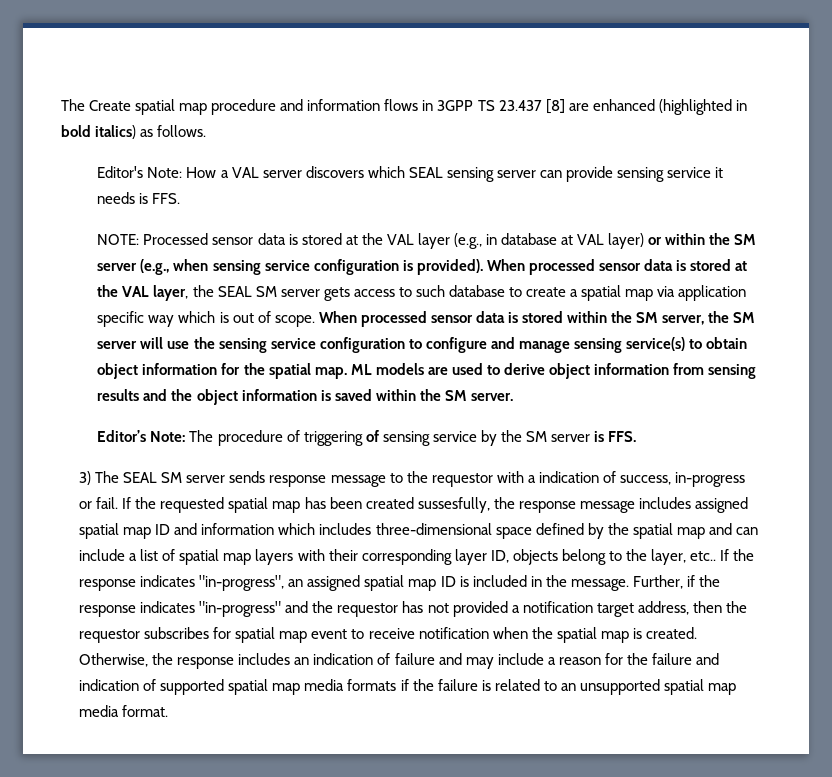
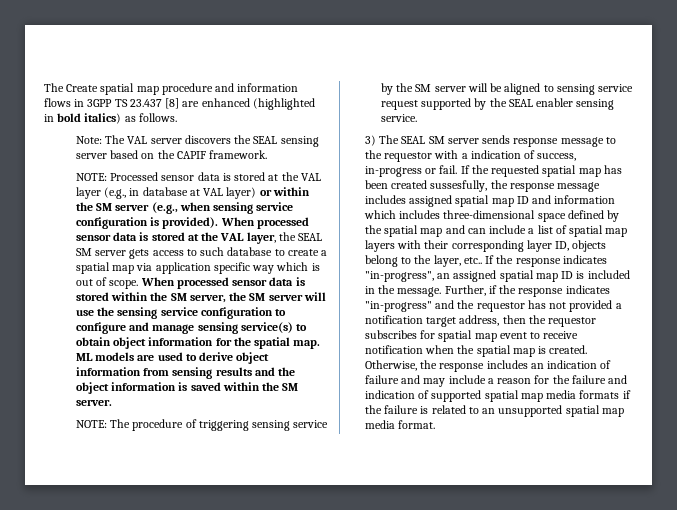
- Editor's Note: How a VAL server discovers which SEAL sensing server can provide sensing service it needs is FFS.
+ Note: The VAL server discovers the SEAL sensing server based on the CAPIF framework.
- Editor’s Note: The procedure of triggering of sensing service by the SM server is FFS.
+ NOTE: The procedure of triggering sensing service by the SM server will be aligned to sensing service request supported by the SEAL enabler sensing service.

